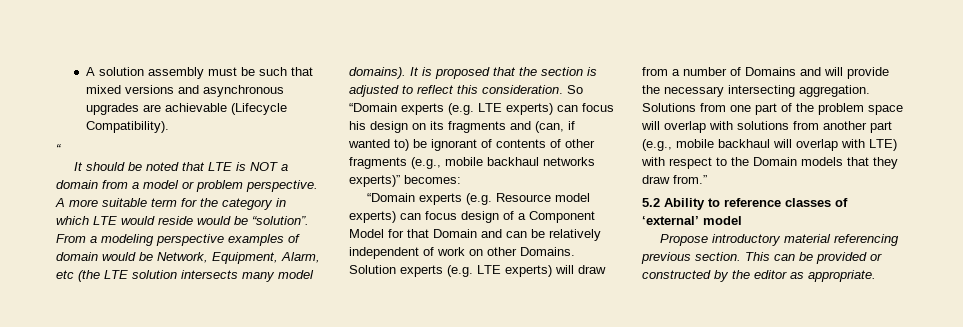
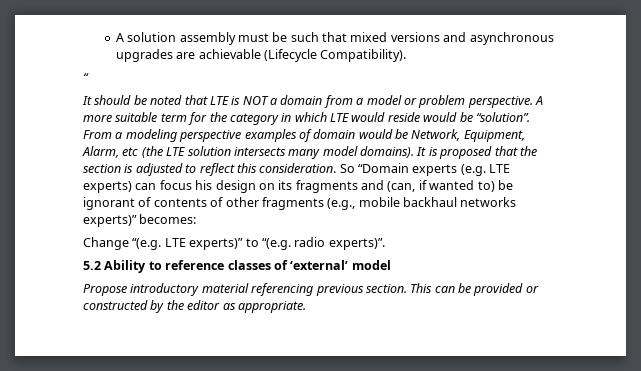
- “Domain experts (e.g. Resource model experts) can focus design of a Component Model for that Domain and can be relatively independent of work on other Domains. Solution experts (e.g. LTE experts) will draw from a number of Domains and will provide the necessary intersecting aggregation. Solutions from one part of the problem space will overlap with solutions from another part (e.g., mobile backhaul will overlap with LTE) with respect to the Domain models that they draw from.”
+ Change “(e.g. LTE experts)” to “(e.g. radio experts)”.

